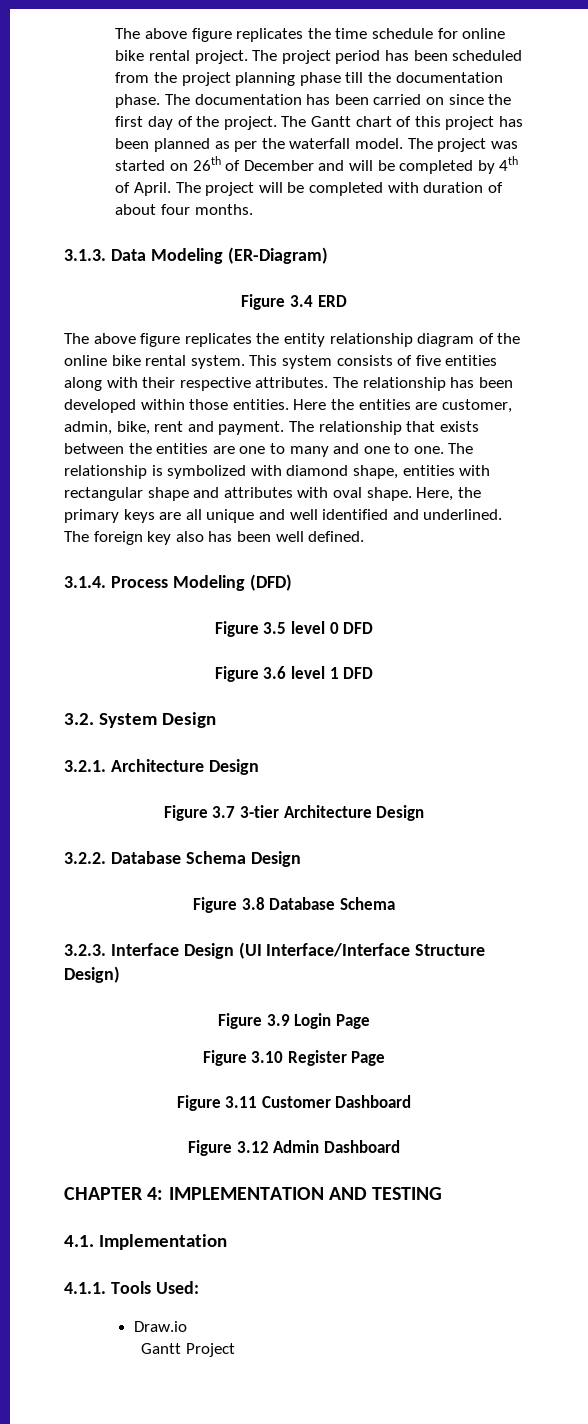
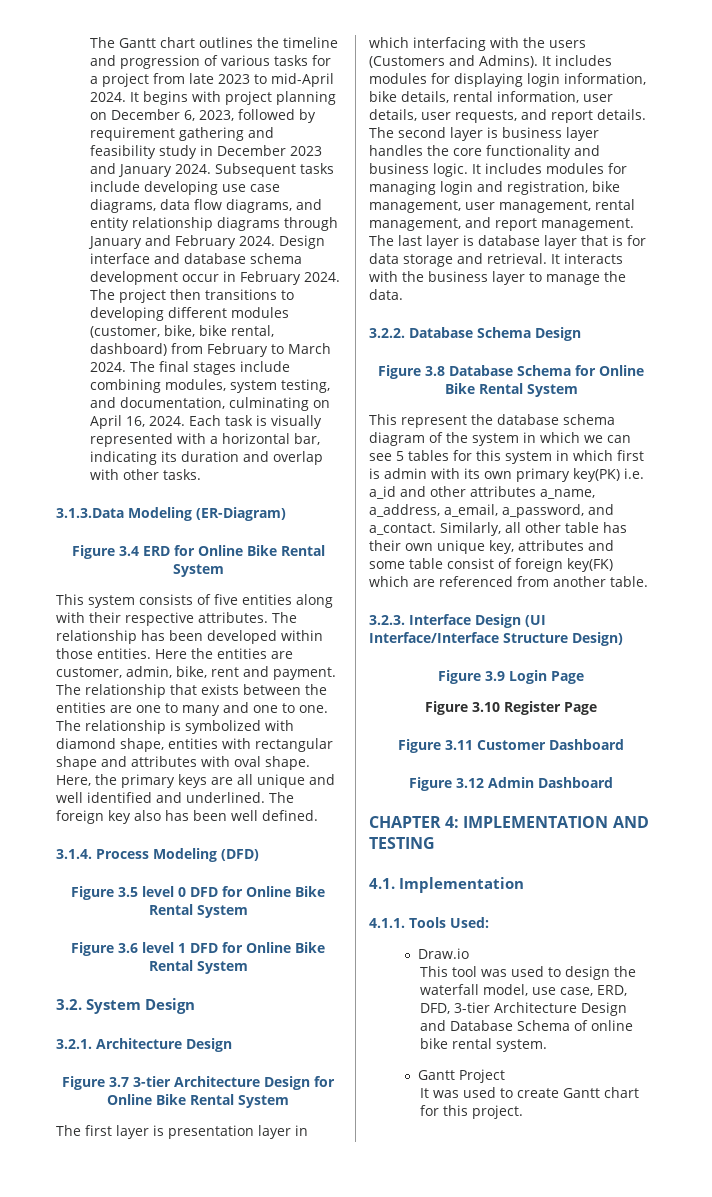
- The above figure replicates the time schedule for online bike rental project. The project period has been scheduled from the project planning phase till the documentation phase. The documentation has been carried on since the first day of the project. The Gantt chart of this project has been planned as per the waterfall model. The project was started on 26th of December and will be completed by 4th of April. The project will be completed with duration of about four months.
- 3.1.3. Data Modeling (ER-Diagram)
+ The Gantt chart outlines the timeline and progression of various tasks for a project from late 2023 to mid-April 2024. It begins with project planning on December 6, 2023, followed by requirement gathering and feasibility study in December 2023 and January 2024. Subsequent tasks include developing use case diagrams, data flow diagrams, and entity relationship diagrams through January and February 2024. Design interface and database schema development occur in February 2024. The project then transitions to developing different modules (customer, bike, bike rental, dashboard) from February to March 2024. The final stages include combining modules, system testing, and documentation, culminating on April 16, 2024. Each task is visually represented with a horizontal bar, indicating its duration and overlap with other tasks.
+ 3.1.3.Data Modeling (ER-Diagram)
- Figure 3.4 ERD
- The above figure replicates the entity relationship diagram of the online bike rental system. This system consists of five entities along with their respective attributes.
+ Figure 3.4 ERD for Online Bike Rental System
+ This system consists of five entities along with their respective attributes.
- Figure 3.5 level 0 DFD
+ Figure 3.5 level 0 DFD for Online Bike Rental System
- Figure 3.6 level 1 DFD
+ Figure 3.6 level 1 DFD for Online Bike Rental System
- Figure 3.7 3-tier Architecture Design
+ Figure 3.7 3-tier Architecture Design for Online Bike Rental System
+ The first layer is presentation layer in which interfacing with the users (Customers and Admins). It includes modules for displaying login information, bike details, rental information, user details, user requests, and report details. The second layer is business layer handles the core functionality and business logic. It includes modules for managing login and registration, bike management, user management, rental management, and report management. The last layer is database layer that is for data storage and retrieval. It interacts with the business layer to manage the data.
- Figure 3.8 Database Schema
+ Figure 3.8 Database Schema for Online Bike Rental System
+ This represent the database schema diagram of the system in which we can see 5 tables for this system in which first is admin with its own primary key(PK) i.e. a_id and other attributes a_name, a_address, a_email, a_password, and a_contact. Similarly, all other table has their own unique key, attributes and some table consist of foreign key(FK) which are referenced from another table.
+ This tool was used to design the waterfall model, use case, ERD, DFD, 3-tier Architecture Design and Database Schema of online bike rental system.
  Gantt Project
+ It was used to create Gantt chart for this project.

